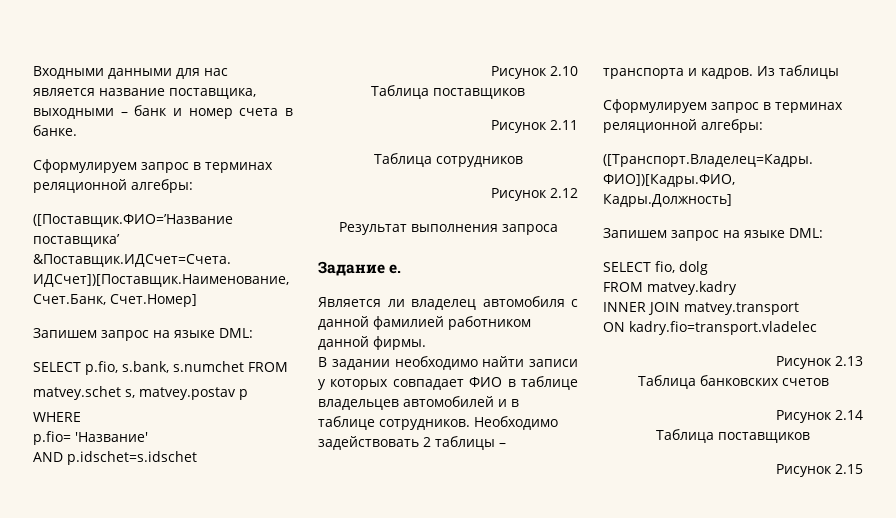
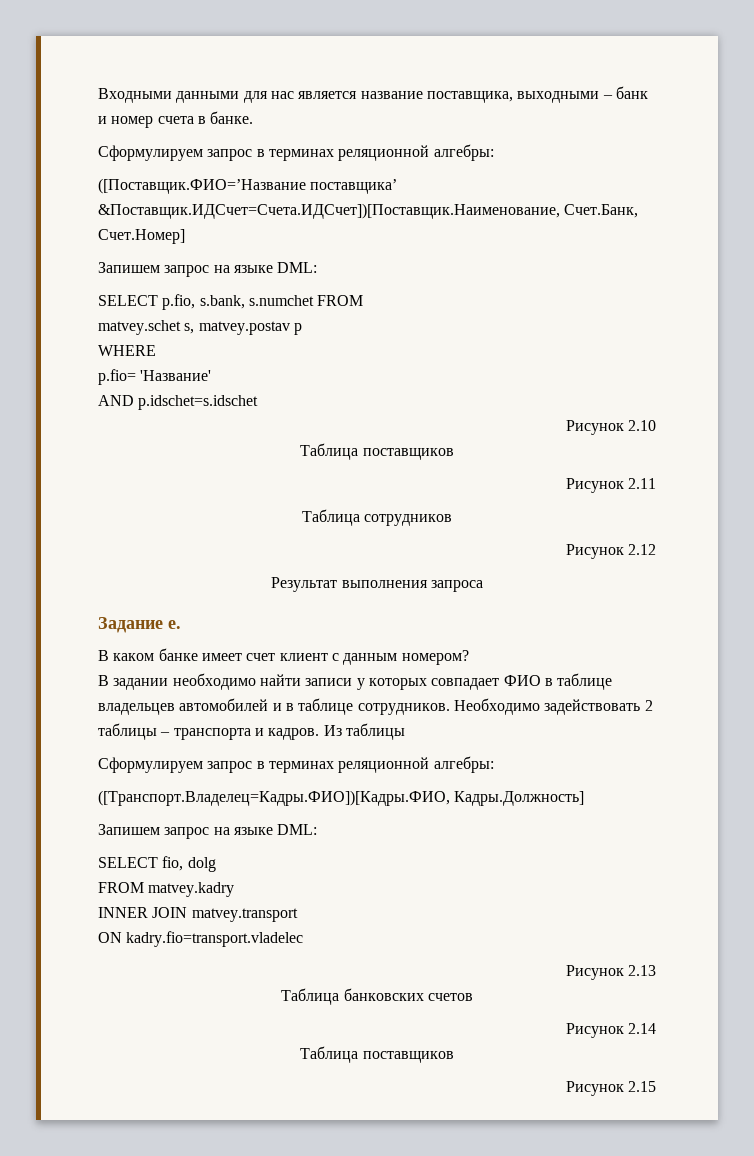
- Является ли владелец автомобиля с данной фамилией работником данной фирмы.
+ В каком банке имеет счет клиент с данным номером?

